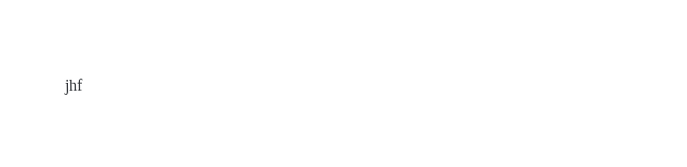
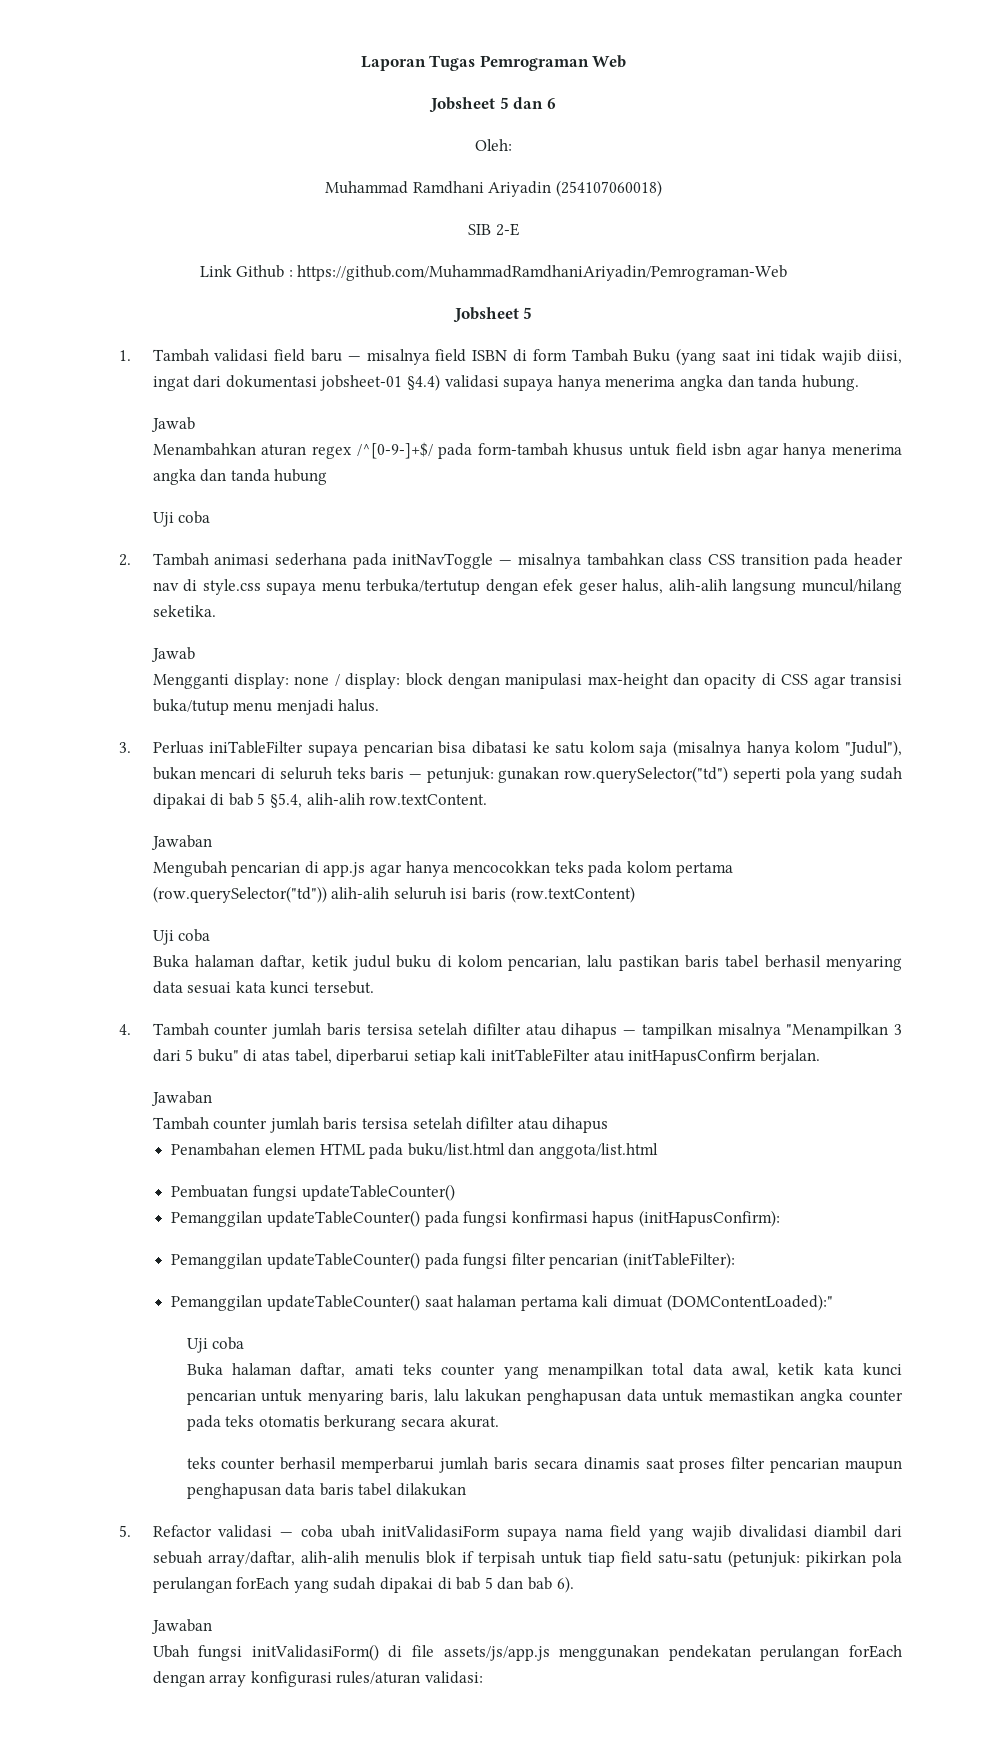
- jhf
+ Laporan Tugas Pemrograman Web
+ Jobsheet 5 dan 6
+ Oleh:
+ Muhammad Ramdhani Ariyadin (254107060018)
+ SIB 2-E
+ Link Github : https://github.com/MuhammadRamdhaniAriyadin/Pemrograman-Web
+ Jobsheet 5
+ 1. Tambah validasi field baru — misalnya field ISBN di form Tambah Buku (yang saat ini tidak wajib diisi, ingat dari dokumentasi jobsheet-01 §4.4) validasi supaya hanya menerima angka dan tanda hubung.
+ Jawab
+ Menambahkan aturan regex /^[0-9-]+$/ pada form-tambah khusus untuk field isbn agar hanya menerima angka dan tanda hubung
+ Uji coba
+ 2. Tambah animasi sederhana pada initNavToggle — misalnya tambahkan class CSS transition pada header nav di style.css supaya menu terbuka/tertutup dengan efek geser halus, alih-alih langsung muncul/hilang seketika.
+ Jawab
+ Mengganti display: none / display: block dengan manipulasi max-height dan opacity di CSS agar transisi buka/tutup menu menjadi halus.
+ 3. Perluas iniTableFilter supaya pencarian bisa dibatasi ke satu kolom saja (misalnya hanya kolom "Judul"), bukan mencari di seluruh teks baris — petunjuk: gunakan row.querySelector("td") seperti pola yang sudah dipakai di bab 5 §5.4, alih-alih row.textContent.
+ Jawaban
+ Mengubah pencarian di app.js agar hanya mencocokkan teks pada kolom pertama (row.querySelector("td")) alih-alih seluruh isi baris (row.textContent)
+ Uji coba
+ Buka halaman daftar, ketik judul buku di kolom pencarian, lalu pastikan baris tabel berhasil menyaring data sesuai kata kunci tersebut.
+ 4. Tambah counter jumlah baris tersisa setelah difilter atau dihapus — tampilkan misalnya "Menampilkan 3 dari 5 buku" di atas tabel, diperbarui setiap kali initTableFilter atau initHapusConfirm berjalan.
+ Jawaban
+ Tambah counter jumlah baris tersisa setelah difilter atau dihapus
+ Penambahan elemen HTML pada buku/list.html dan anggota/list.html
+ Pembuatan fungsi updateTableCounter()
+ Pemanggilan updateTableCounter() pada fungsi konfirmasi hapus (initHapusConfirm):
+ Pemanggilan updateTableCounter() pada fungsi filter pencarian (initTableFilter):
+ Pemanggilan updateTableCounter() saat halaman pertama kali dimuat (DOMContentLoaded):"
+ Uji coba
+ Buka halaman daftar, amati teks counter yang menampilkan total data awal, ketik kata kunci pencarian untuk menyaring baris, lalu lakukan penghapusan data untuk memastikan angka counter pada teks otomatis berkurang secara akurat.
+ teks counter berhasil memperbarui jumlah baris secara dinamis saat proses filter pencarian maupun penghapusan data baris tabel dilakukan
+ 5. Refactor validasi — coba ubah initValidasiForm supaya nama field yang wajib divalidasi diambil dari sebuah array/daftar, alih-alih menulis blok if terpisah untuk tiap field satu-satu (petunjuk: pikirkan pola perulangan forEach yang sudah dipakai di bab 5 dan bab 6).
+ Jawaban
+ Ubah fungsi initValidasiForm() di file assets/js/app.js menggunakan pendekatan perulangan forEach dengan array konfigurasi rules/aturan validasi:

